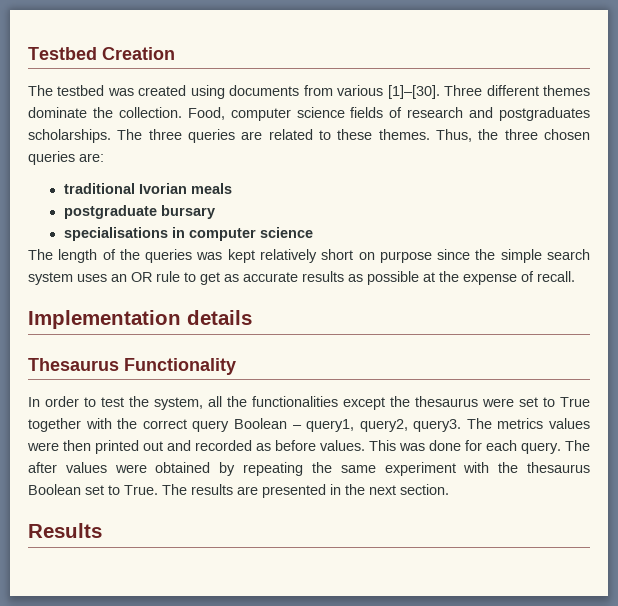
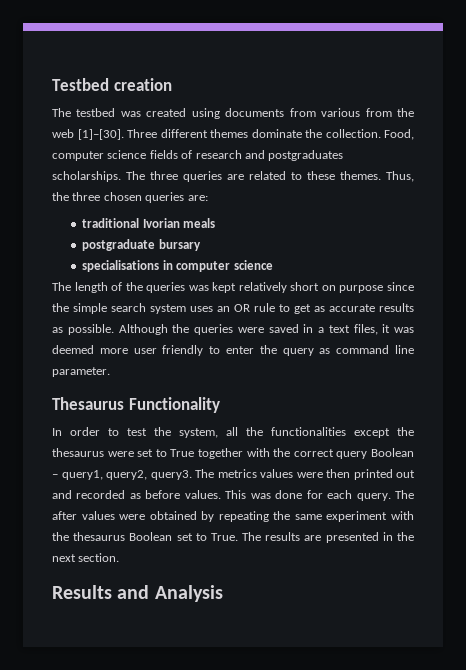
- Testbed Creation
+ Testbed creation
- The testbed was created using documents from various [1]–[30].
+ The testbed was created using documents from various from the web [1]–[30].
- The length of the queries was kept relatively short on purpose since the simple search system uses an OR rule to get as accurate results as possible at the expense of recall.
- Implementation details
+ The length of the queries was kept relatively short on purpose since the simple search system uses an OR rule to get as accurate results as possible. Although the queries were saved in a text files, it was deemed more user friendly to enter the query as command line parameter.
- Results
+ Results and Analysis

